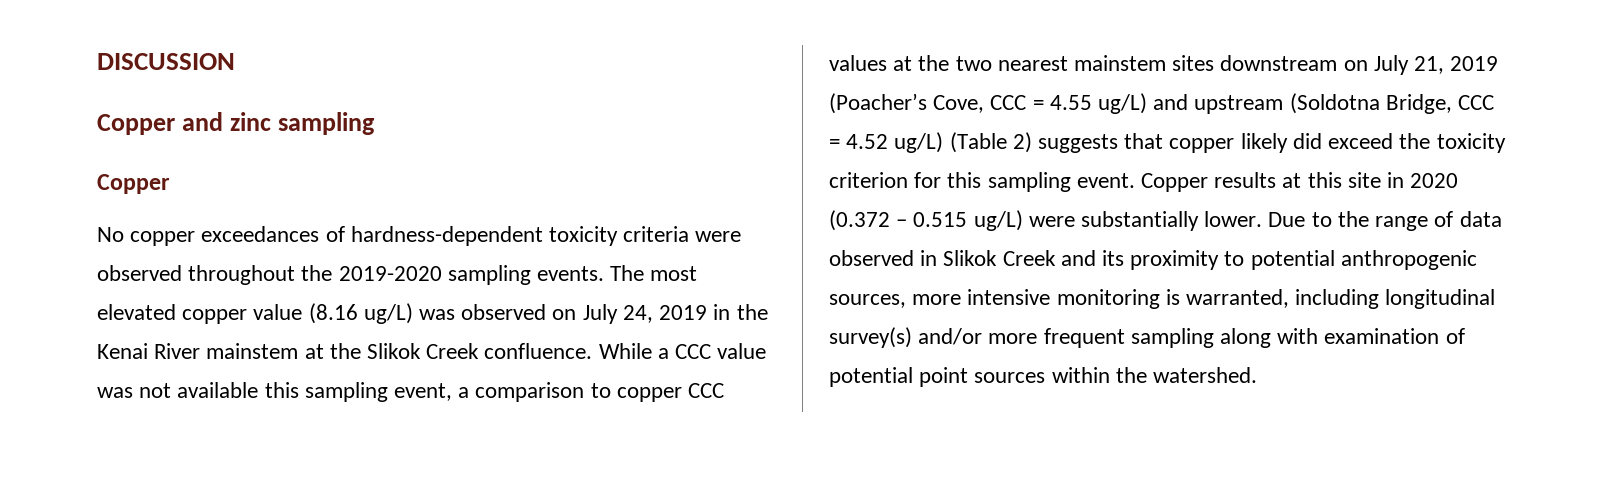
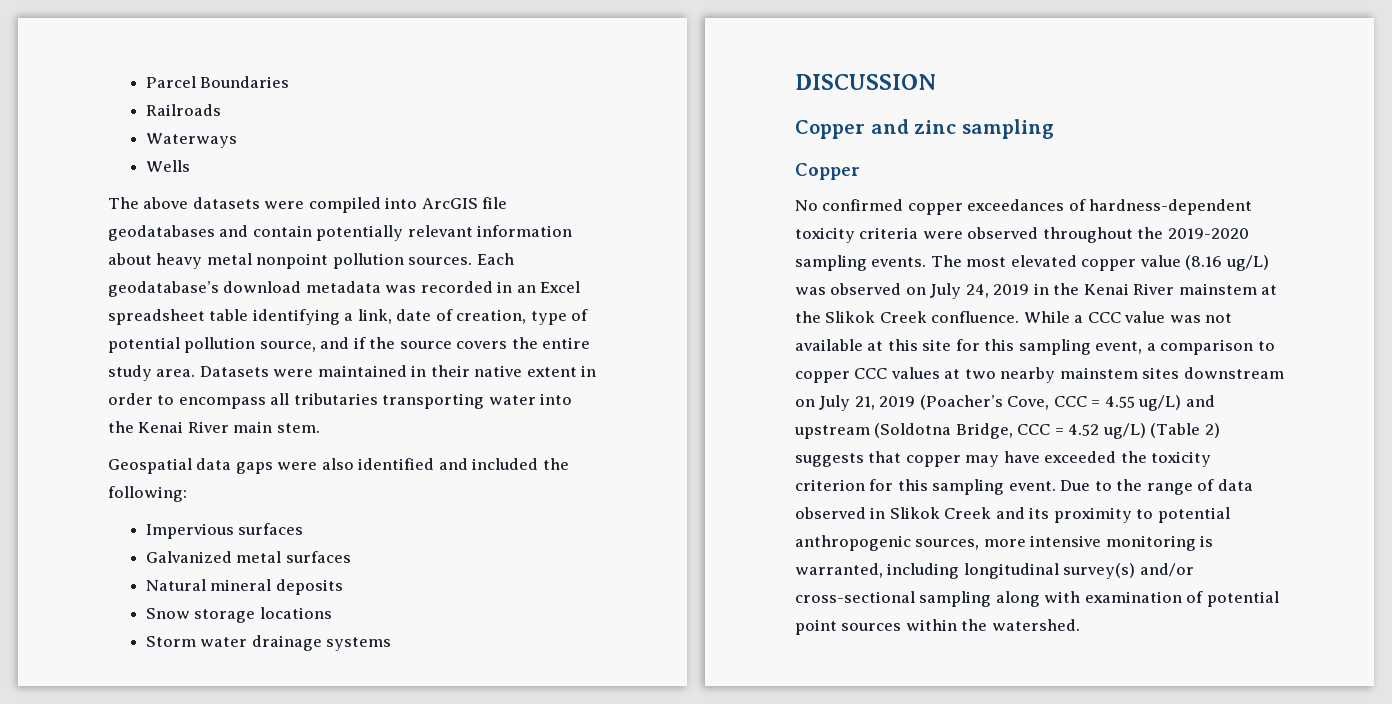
+ Parcel Boundaries
+ Railroads
+ Waterways
+ Wells
+ The above datasets were compiled into ArcGIS file geodatabases and contain potentially relevant information about heavy metal nonpoint pollution sources. Each geodatabase’s download metadata was recorded in an Excel spreadsheet table identifying a link, date of creation, type of potential pollution source, and if the source covers the entire study area. Datasets were maintained in their native extent in order to encompass all tributaries transporting water into the Kenai River main stem.
+ Geospatial data gaps were also identified and included the following:
+ Impervious surfaces
+ Galvanized metal surfaces
+ Natural mineral deposits
+ Snow storage locations
+ Storm water drainage systems
- No copper exceedances of hardness-dependent toxicity criteria were observed throughout the 2019-2020 sampling events.
+ No confirmed copper exceedances of hardness-dependent toxicity criteria were observed throughout the 2019-2020 sampling events.
- While a CCC value was not available this sampling event, a comparison to copper CCC values at the two nearest mainstem sites downstream on July 21, 2019 (Poacher’s Cove, CCC = 4.55 ug/L) and upstream (Soldotna Bridge, CCC = 4.52 ug/L) (Table 2) suggests that copper likely did exceed the toxicity criterion for this sampling event.
+ While a CCC value was not available at this site for this sampling event, a comparison to copper CCC values at two nearby mainstem sites downstream on July 21, 2019 (Poacher’s Cove, CCC = 4.55 ug/L) and upstream (Soldotna Bridge, CCC = 4.52 ug/L) (Table 2) suggests that copper may have exceeded the toxicity criterion for this sampling event.
- Copper results at this site in 2020 (0.372 – 0.515 ug/L) were substantially lower.
- Due to the range of data observed in Slikok Creek and its proximity to potential anthropogenic sources, more intensive monitoring is warranted, including longitudinal survey(s) and/or more frequent sampling along with examination of potential point sources within the watershed.
+ Due to the range of data observed in Slikok Creek and its proximity to potential anthropogenic sources, more intensive monitoring is warranted, including longitudinal survey(s) and/or cross-sectional sampling along with examination of potential point sources within the watershed.

